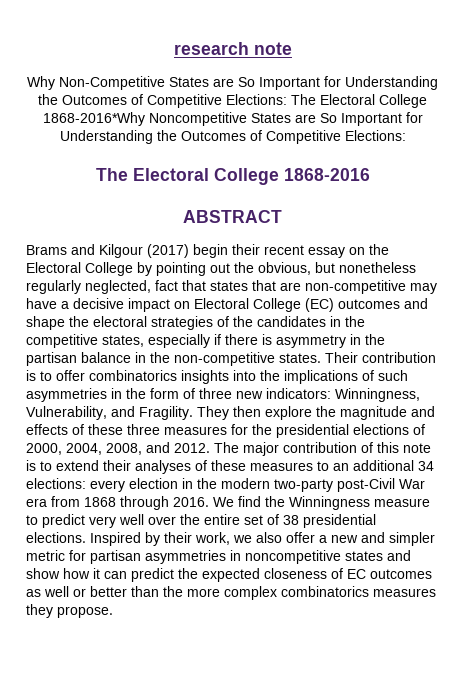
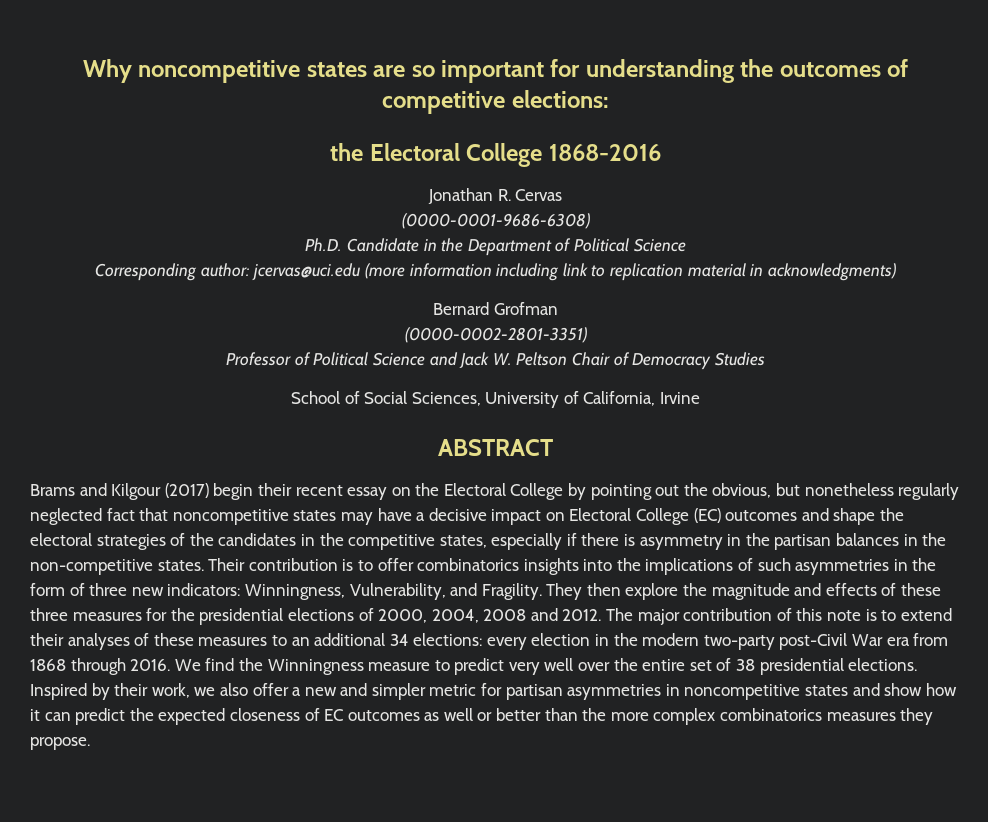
- research note
- Why Non-Competitive States are So Important for Understanding the Outcomes of Competitive Elections: The Electoral College 1868-2016*Why Noncompetitive States are So Important for Understanding the Outcomes of Competitive Elections:
- The Electoral College 1868-2016
+ Why noncompetitive states are so important for understanding the outcomes of competitive elections:
+ the Electoral College 1868-2016
+ Jonathan R. Cervas
+ (0000-0001-9686-6308)
+ Ph.D. Candidate in the Department of Political Science
+ Corresponding author: jcervas@uci.edu (more information including link to replication material in acknowledgments)
+ Bernard Grofman
+ (0000-0002-2801-3351)
+ Professor of Political Science and Jack W. Peltson Chair of Democracy Studies
+ School of Social Sciences, University of California, Irvine
- Brams and Kilgour (2017) begin their recent essay on the Electoral College by pointing out the obvious, but nonetheless regularly neglected, fact that states that are non-competitive may have a decisive impact on Electoral College (EC) outcomes and shape the electoral strategies of the candidates in the competitive states, especially if there is asymmetry in the partisan balance in the non-competitive states.
+ Brams and Kilgour (2017) begin their recent essay on the Electoral College by pointing out the obvious, but nonetheless regularly neglected fact that noncompetitive states may have a decisive impact on Electoral College (EC) outcomes and shape the electoral strategies of the candidates in the competitive states, especially if there is asymmetry in the partisan balances in the non-competitive states.
- They then explore the magnitude and effects of these three measures for the presidential elections of 2000, 2004, 2008, and 2012.
+ They then explore the magnitude and effects of these three measures for the presidential elections of 2000, 2004, 2008 and 2012.

